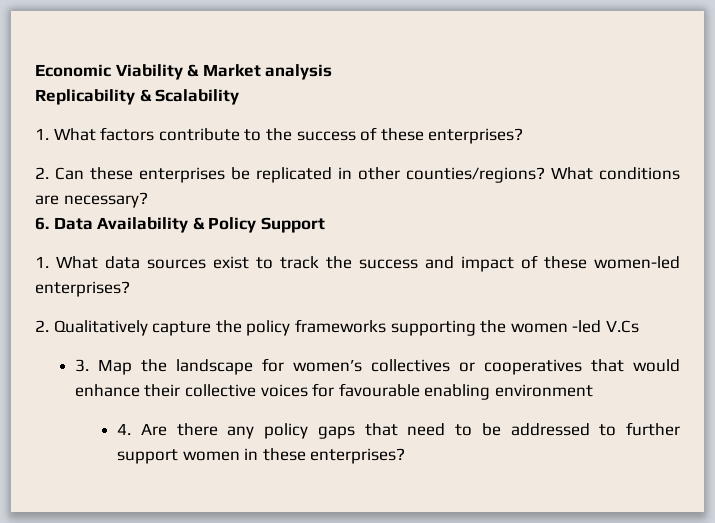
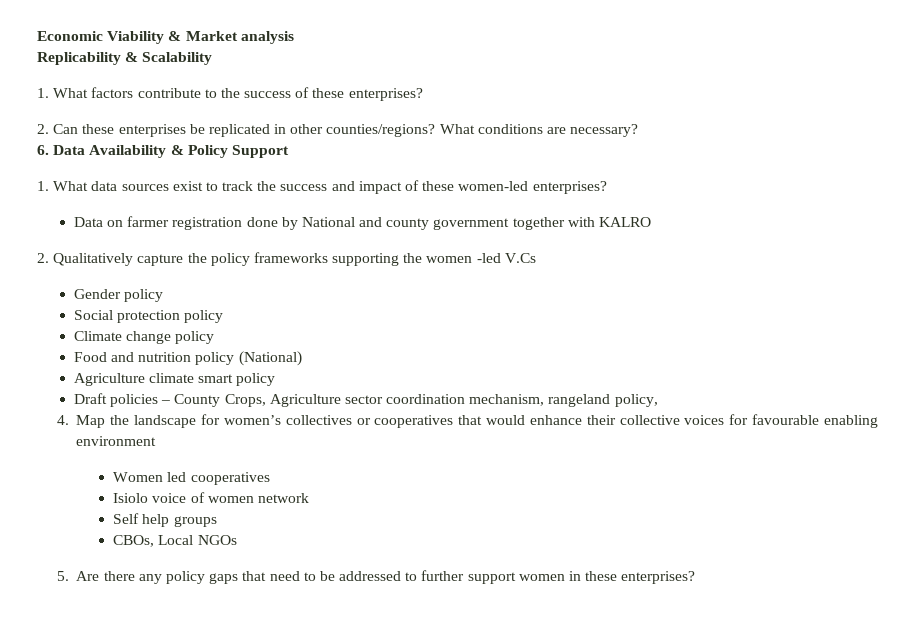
+ Data on farmer registration done by National and county government together with KALRO
- 3. Map the landscape for women’s collectives or cooperatives that would enhance their collective voices for favourable enabling environment
+ Gender policy
+ Social protection policy
+ Climate change policy
+ Food and nutrition policy (National)
+ Agriculture climate smart policy
+ Draft policies – County Crops, Agriculture sector coordination mechanism, rangeland policy,
+ 4. Map the landscape for women’s collectives or cooperatives that would enhance their collective voices for favourable enabling environment
- 4. Are there any policy gaps that need to be addressed to further support women in these enterprises?
+ Women led cooperatives
+ Isiolo voice of women network
+ Self help groups
+ CBOs, Local NGOs
+ 5. Are there any policy gaps that need to be addressed to further support women in these enterprises?

